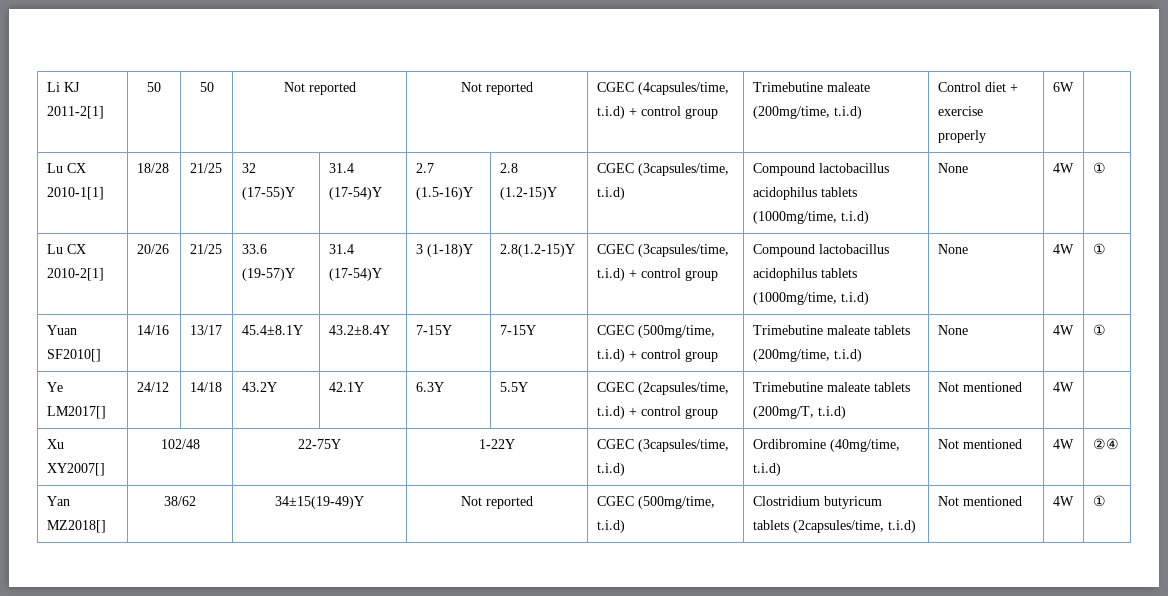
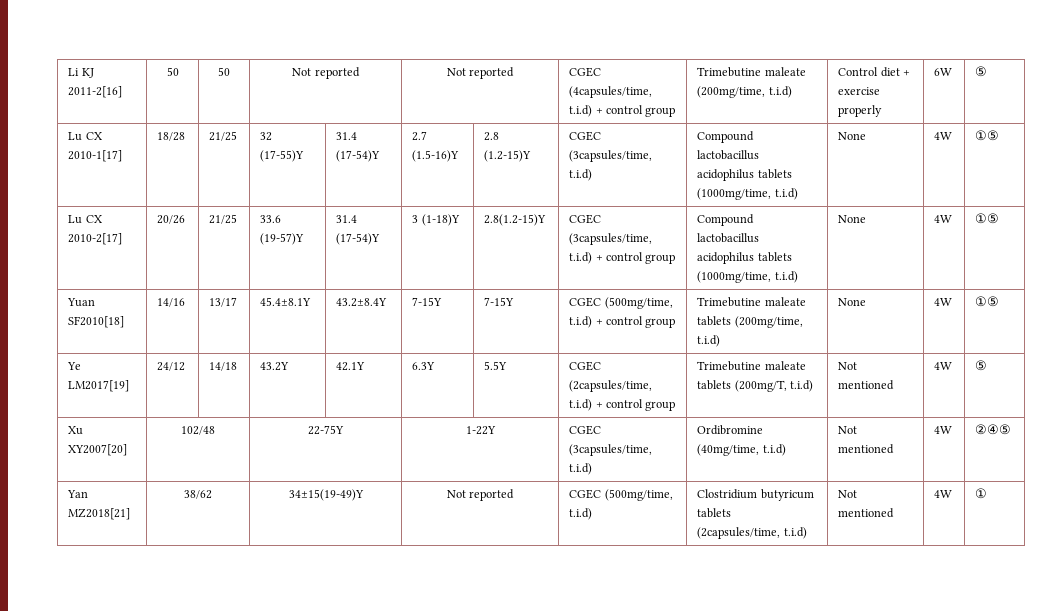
- Li KJ 2011-2[1] | 50 | 50 | Not reported | Not reported | CGEC (4capsules/time, t.i.d) + control group | Trimebutine maleate (200mg/time, t.i.d) | Control diet + exercise properly | 6W |
- Lu CX 2010-1[1] | 18/28 | 21/25 | 32 (17-55)Y | 31.4 (17-54)Y | 2.7 (1.5-16)Y | 2.8 (1.2-15)Y | CGEC (3capsules/time, t.i.d) | Compound lactobacillus acidophilus tablets (1000mg/time, t.i.d) | None | 4W | ①
- Lu CX 2010-2[1] | 20/26 | 21/25 | 33.6 (19-57)Y | 31.4 (17-54)Y | 3 (1-18)Y | 2.8(1.2-15)Y | CGEC (3capsules/time, t.i.d) + control group | Compound lactobacillus acidophilus tablets (1000mg/time, t.i.d) | None | 4W | ①
+ Li KJ 2011-2[16] | 50 | 50 | Not reported | Not reported | CGEC (4capsules/time, t.i.d) + control group | Trimebutine maleate (200mg/time, t.i.d) | Control diet + exercise properly | 6W | ⑤
+ Lu CX 2010-1[17] | 18/28 | 21/25 | 32 (17-55)Y | 31.4 (17-54)Y | 2.7 (1.5-16)Y | 2.8 (1.2-15)Y | CGEC (3capsules/time, t.i.d) | Compound lactobacillus acidophilus tablets (1000mg/time, t.i.d) | None | 4W | ①⑤
+ Lu CX 2010-2[17] | 20/26 | 21/25 | 33.6 (19-57)Y | 31.4 (17-54)Y | 3 (1-18)Y | 2.8(1.2-15)Y | CGEC (3capsules/time, t.i.d) + control group | Compound lactobacillus acidophilus tablets (1000mg/time, t.i.d) | None | 4W | ①⑤
- Yuan SF2010[] | 14/16 | 13/17 | 45.4±8.1Y | 43.2±8.4Y | 7-15Y | 7-15Y | CGEC (500mg/time, t.i.d) + control group | Trimebutine maleate tablets (200mg/time, t.i.d) | None | 4W | ①
+ Yuan SF2010[18] | 14/16 | 13/17 | 45.4±8.1Y | 43.2±8.4Y | 7-15Y | 7-15Y | CGEC (500mg/time, t.i.d) + control group | Trimebutine maleate tablets (200mg/time, t.i.d) | None | 4W | ①⑤
- Ye LM2017[] | 24/12 | 14/18 | 43.2Y | 42.1Y | 6.3Y | 5.5Y | CGEC (2capsules/time, t.i.d) + control group | Trimebutine maleate tablets (200mg/T, t.i.d) | Not mentioned | 4W |
+ Ye LM2017[19] | 24/12 | 14/18 | 43.2Y | 42.1Y | 6.3Y | 5.5Y | CGEC (2capsules/time, t.i.d) + control group | Trimebutine maleate tablets (200mg/T, t.i.d) | Not mentioned | 4W | ⑤
- Xu XY2007[] | 102/48 | 22-75Y | 1-22Y | CGEC (3capsules/time, t.i.d) | Ordibromine (40mg/time, t.i.d) | Not mentioned | 4W | ②④
+ Xu XY2007[20] | 102/48 | 22-75Y | 1-22Y | CGEC (3capsules/time, t.i.d) | Ordibromine (40mg/time, t.i.d) | Not mentioned | 4W | ②④⑤
- Yan MZ2018[] | 38/62 | 34±15(19-49)Y | Not reported | CGEC (500mg/time, t.i.d) | Clostridium butyricum tablets (2capsules/time, t.i.d) | Not mentioned | 4W | ①
+ Yan MZ2018[21] | 38/62 | 34±15(19-49)Y | Not reported | CGEC (500mg/time, t.i.d) | Clostridium butyricum tablets (2capsules/time, t.i.d) | Not mentioned | 4W | ①

